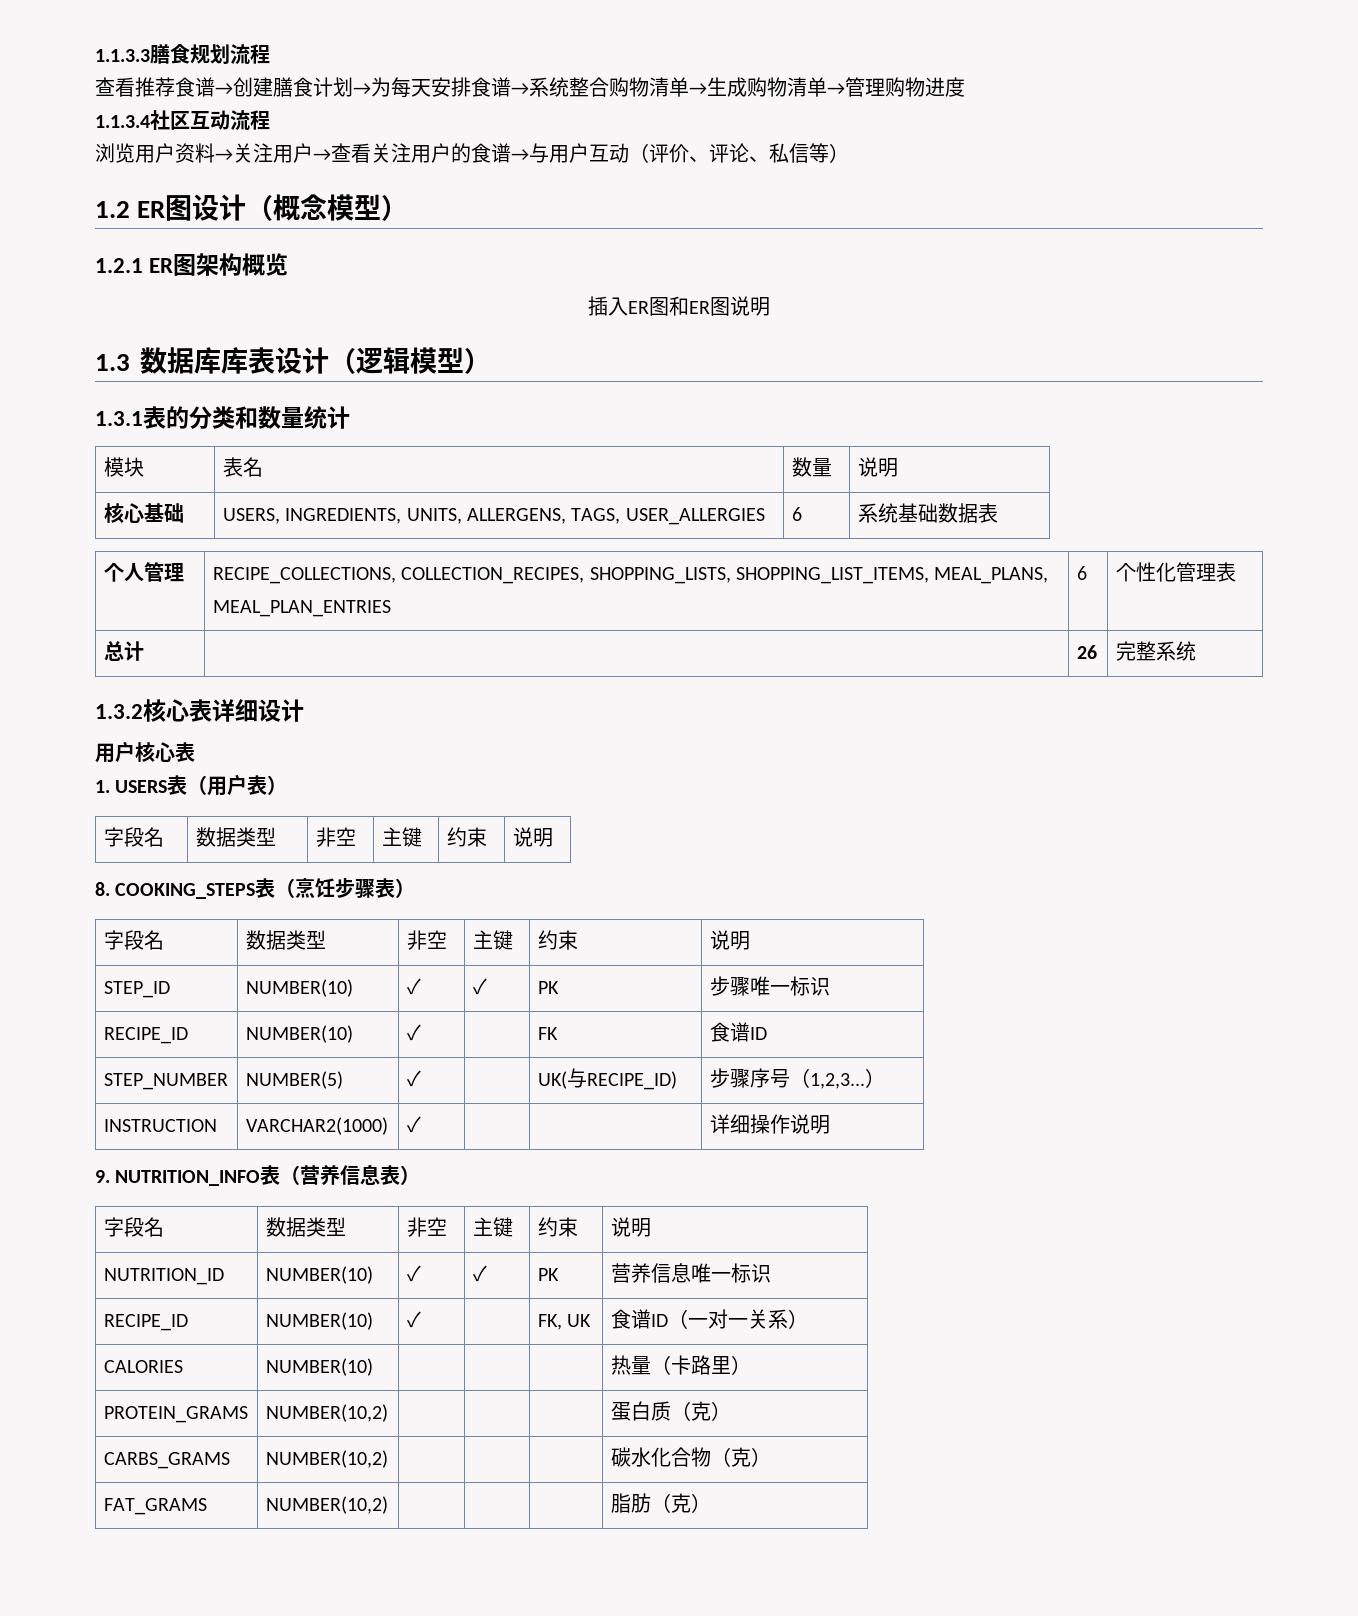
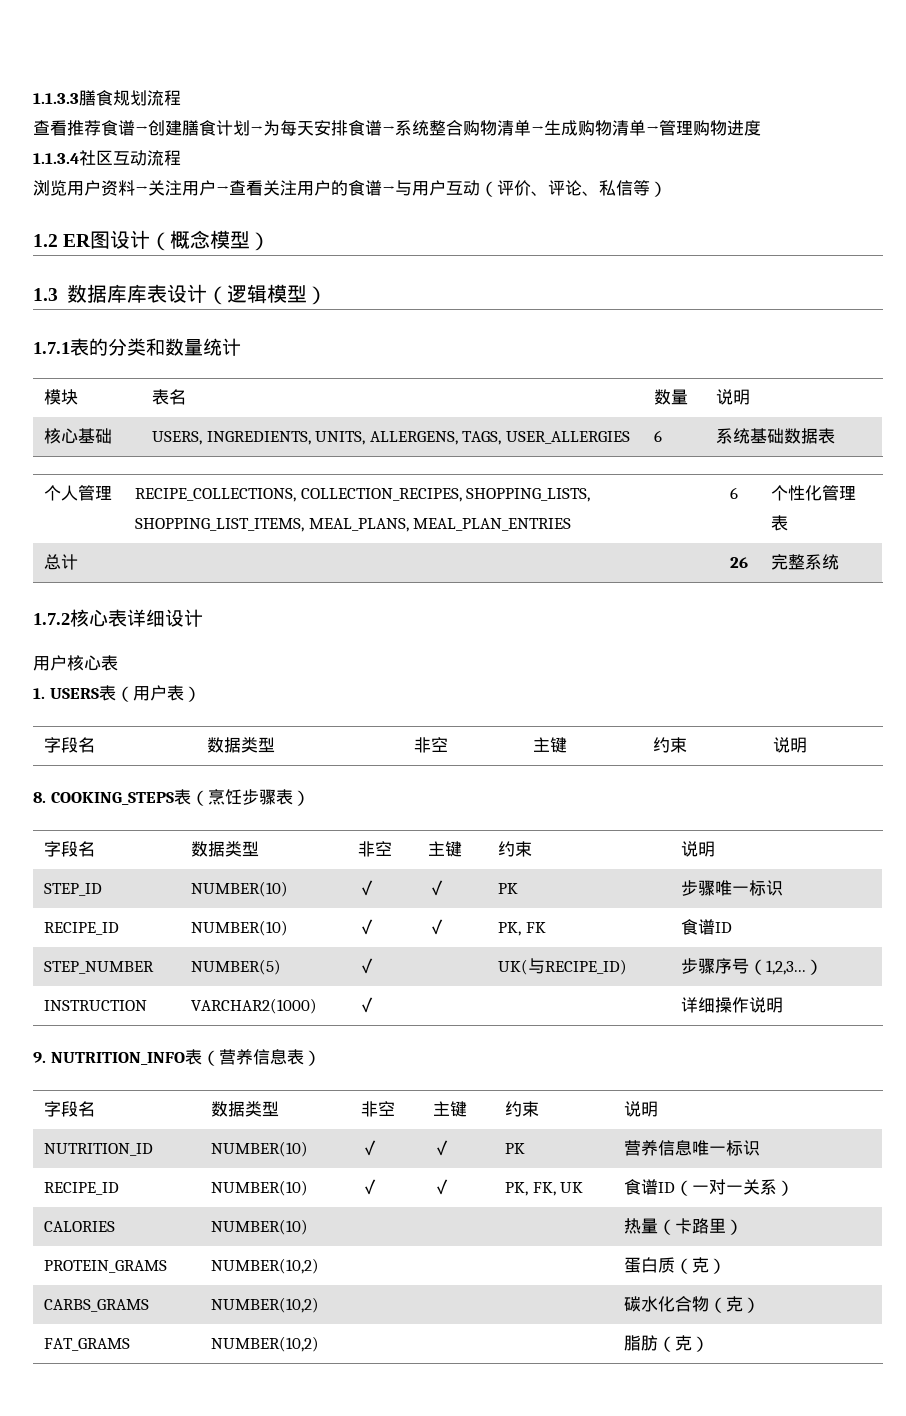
- 1.2.1 ER图架构概览
- 插入ER图和ER图说明
- 1.3.1表的分类和数量统计
+ 1.7.1表的分类和数量统计
- 1.3.2核心表详细设计
+ 1.7.2核心表详细设计
- RECIPE_ID | NUMBER(10) | ✓ | | FK | 食谱ID
+ RECIPE_ID | NUMBER(10) | ✓ | ✓ | PK, FK | 食谱ID
- RECIPE_ID | NUMBER(10) | ✓ | | FK, UK | 食谱ID（一对一关系）
+ RECIPE_ID | NUMBER(10) | ✓ | ✓ | PK, FK, UK | 食谱ID（一对一关系）

